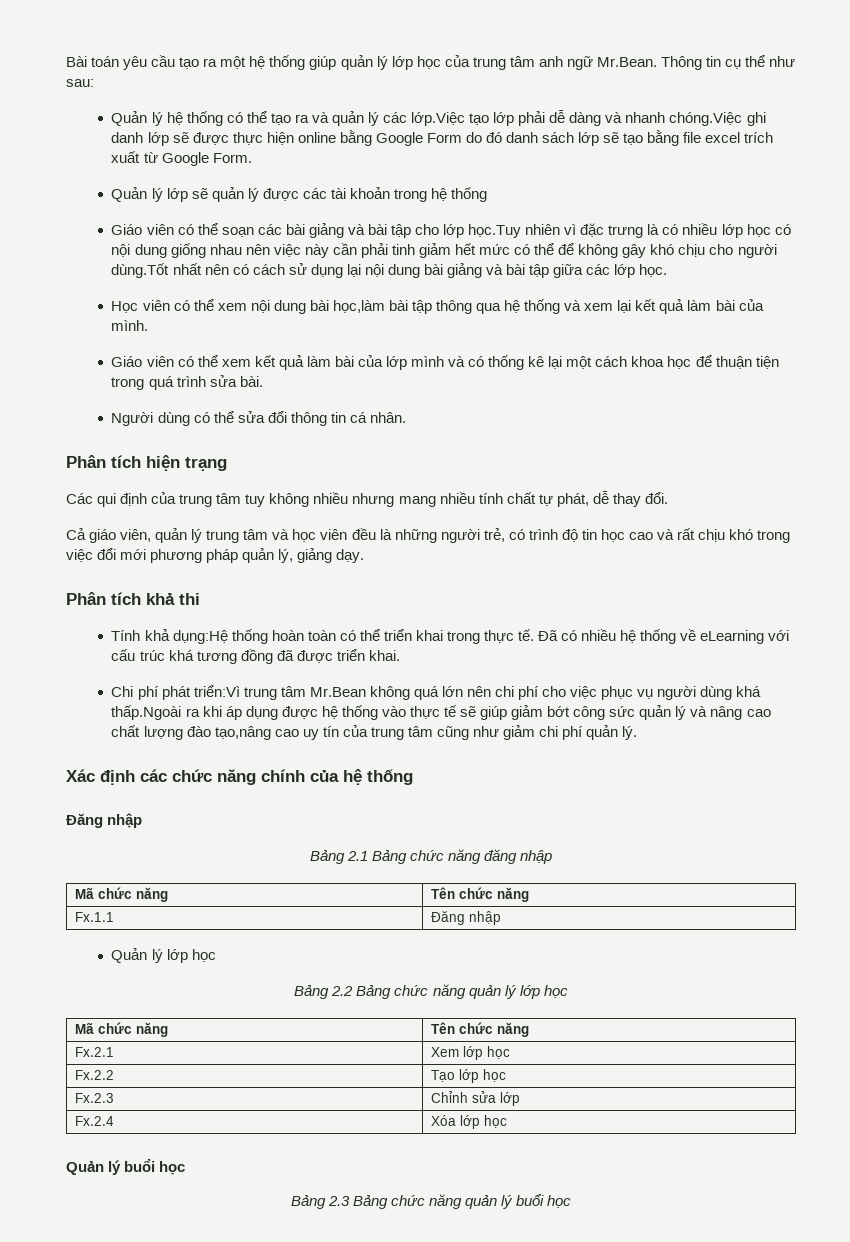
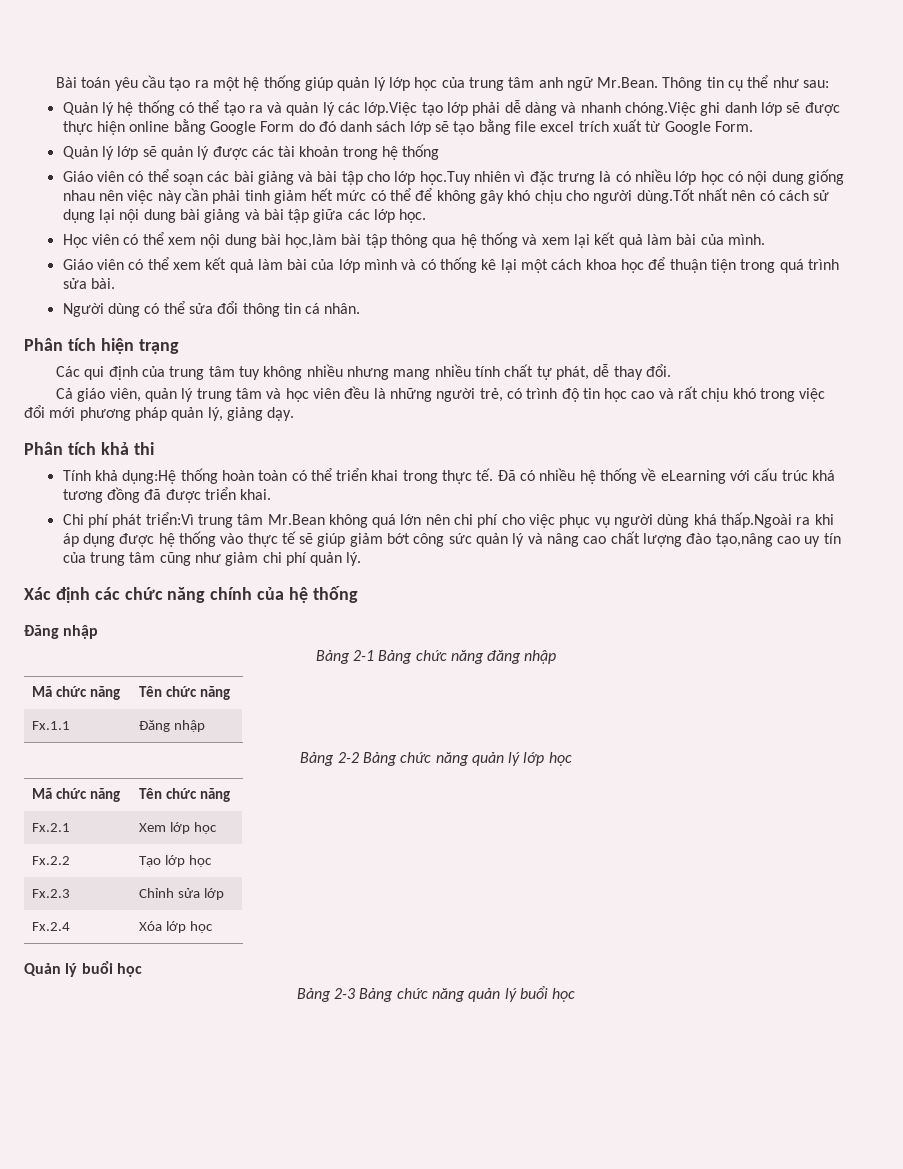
- Bảng 2.1 Bảng chức năng đăng nhập
+ Bảng 2-1 Bảng chức năng đăng nhập
- Quản lý lớp học
- Bảng 2.2 Bảng chức năng quản lý lớp học
+ Bảng 2-2 Bảng chức năng quản lý lớp học
- Bảng 2.3 Bảng chức năng quản lý buổi học
+ Bảng 2-3 Bảng chức năng quản lý buổi học

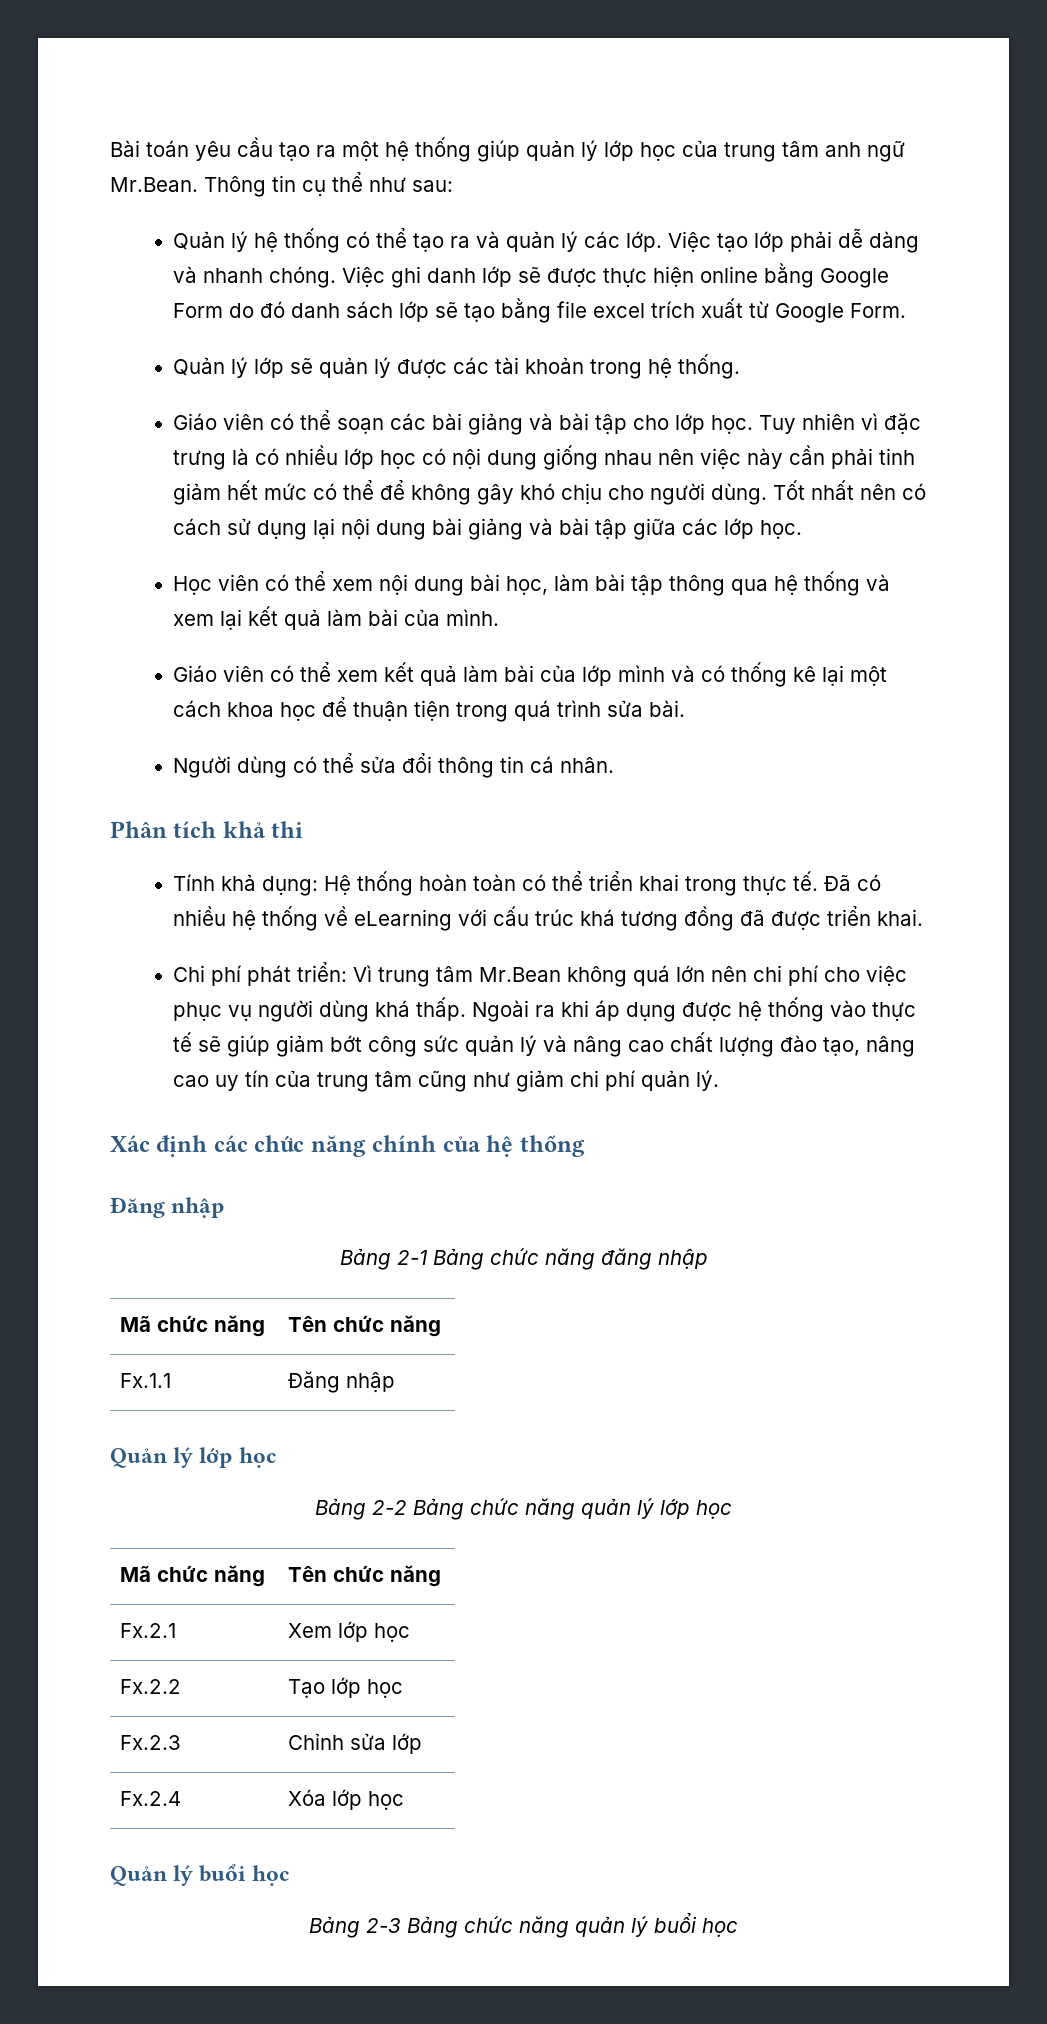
- Quản lý hệ thống có thể tạo ra và quản lý các lớp.Việc tạo lớp phải dễ dàng và nhanh chóng.Việc ghi danh lớp sẽ được thực hiện online bằng Google Form do đó danh sách lớp sẽ tạo bằng file excel trích xuất từ Google Form.
+ Quản lý hệ thống có thể tạo ra và quản lý các lớp. Việc tạo lớp phải dễ dàng và nhanh chóng. Việc ghi danh lớp sẽ được thực hiện online bằng Google Form do đó danh sách lớp sẽ tạo bằng file excel trích xuất từ Google Form.
- Quản lý lớp sẽ quản lý được các tài khoản trong hệ thống
+ Quản lý lớp sẽ quản lý được các tài khoản trong hệ thống.
- Giáo viên có thể soạn các bài giảng và bài tập cho lớp học.Tuy nhiên vì đặc trưng là có nhiều lớp học có nội dung giống nhau nên việc này cần phải tinh giảm hết mức có thể để không gây khó chịu cho người dùng.Tốt nhất nên có cách sử dụng lại nội dung bài giảng và bài tập giữa các lớp học.
+ Giáo viên có thể soạn các bài giảng và bài tập cho lớp học. Tuy nhiên vì đặc trưng là có nhiều lớp học có nội dung giống nhau nên việc này cần phải tinh giảm hết mức có thể để không gây khó chịu cho người dùng. Tốt nhất nên có cách sử dụng lại nội dung bài giảng và bài tập giữa các lớp học.
- Học viên có thể xem nội dung bài học,làm bài tập thông qua hệ thống và xem lại kết quả làm bài của mình.
+ Học viên có thể xem nội dung bài học, làm bài tập thông qua hệ thống và xem lại kết quả làm bài của mình.
- Phân tích hiện trạng
- Các qui định của trung tâm tuy không nhiều nhưng mang nhiều tính chất tự phát, dễ thay đổi.
- Cả giáo viên, quản lý trung tâm và học viên đều là những người trẻ, có trình độ tin học cao và rất chịu khó trong việc đổi mới phương pháp quản lý, giảng dạy.
- Tính khả dụng:Hệ thống hoàn toàn có thể triển khai trong thực tế.
+ Tính khả dụng: Hệ thống hoàn toàn có thể triển khai trong thực tế.
- Chi phí phát triển:Vì trung tâm Mr.Bean không quá lớn nên chi phí cho việc phục vụ người dùng khá thấp.Ngoài ra khi áp dụng được hệ thống vào thực tế sẽ giúp giảm bớt công sức quản lý và nâng cao chất lượng đào tạo,nâng cao uy tín của trung tâm cũng như giảm chi phí quản lý.
+ Chi phí phát triển: Vì trung tâm Mr.Bean không quá lớn nên chi phí cho việc phục vụ người dùng khá thấp. Ngoài ra khi áp dụng được hệ thống vào thực tế sẽ giúp giảm bớt công sức quản lý và nâng cao chất lượng đào tạo, nâng cao uy tín của trung tâm cũng như giảm chi phí quản lý.
+ Quản lý lớp học

